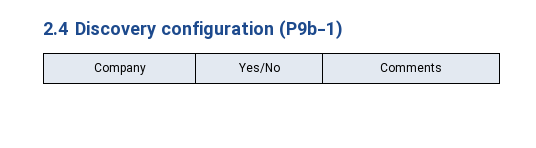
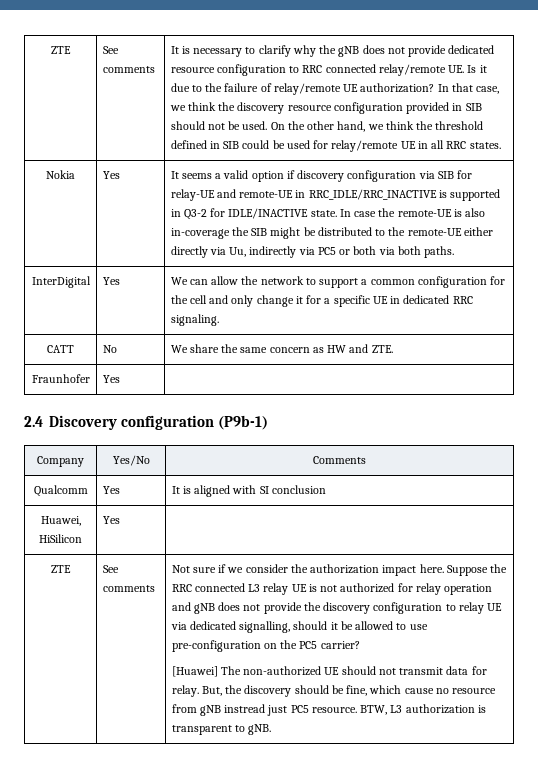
+ ZTE | See comments | It is necessary to clarify why the gNB does not provide dedicated resource configuration to RRC connected relay/remote UE. Is it due to the failure of relay/remote UE authorization? In that case, we think the discovery resource configuration provided in SIB should not be used. On the other hand, we think the threshold defined in SIB could be used for relay/remote UE in all RRC states.
+ Nokia | Yes | It seems a valid option if discovery configuration via SIB for relay-UE and remote-UE in RRC_IDLE/RRC_INACTIVE is supported in Q3-2 for IDLE/INACTIVE state. In case the remote-UE is also in-coverage the SIB might be distributed to the remote-UE either directly via Uu, indirectly via PC5 or both via both paths.
+ InterDigital | Yes | We can allow the network to support a common configuration for the cell and only change it for a specific UE in dedicated RRC signaling.
+ CATT | No | We share the same concern as HW and ZTE.
+ Fraunhofer | Yes |
+ Qualcomm | Yes | It is aligned with SI conclusion
+ Huawei, HiSilicon | Yes |
+ ZTE | See comments | Not sure if we consider the authorization impact here. Suppose the RRC connected L3 relay UE is not authorized for relay operation and gNB does not provide the discovery configuration to relay UE via dedicated signalling, should it be allowed to use pre-configuration on the PC5 carrier?
+ [Huawei] The non-authorized UE should not transmit data for relay. But, the discovery should be fine, which cause no resource from gNB instread just PC5 resource. BTW, L3 authorization is transparent to gNB.

